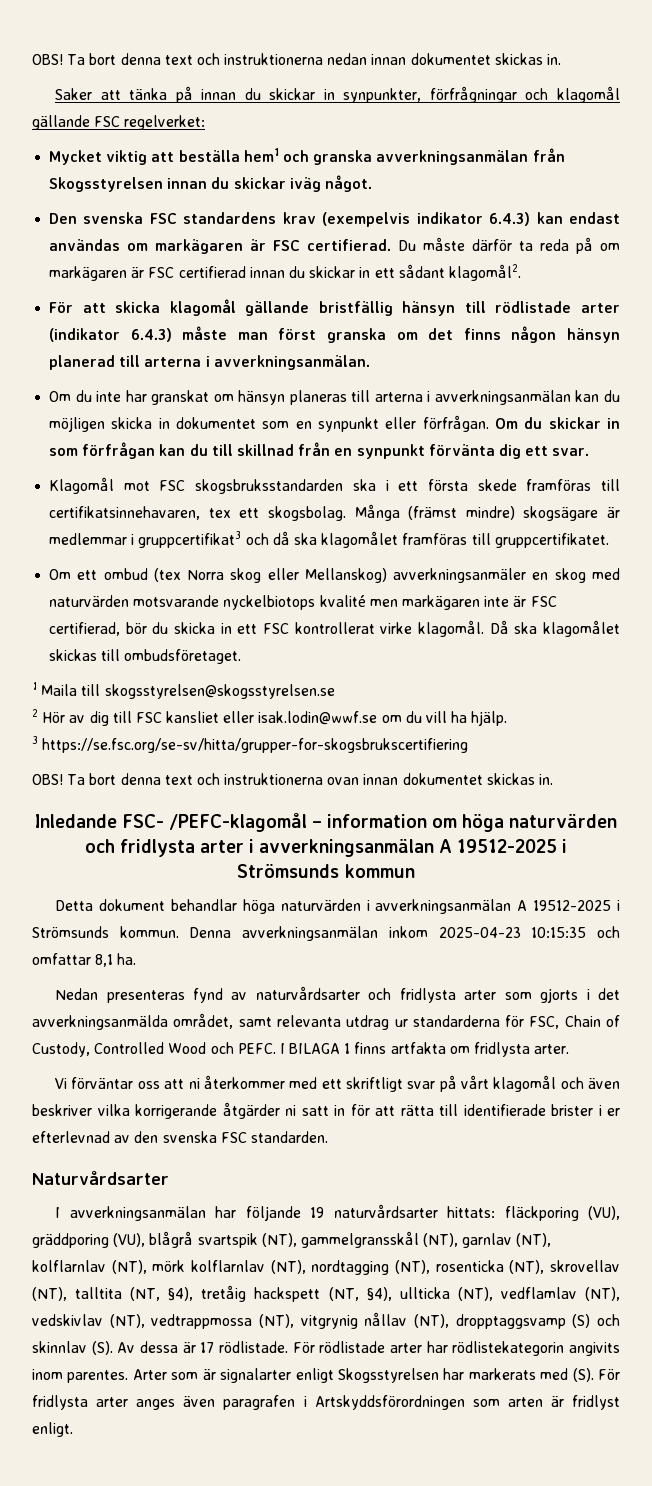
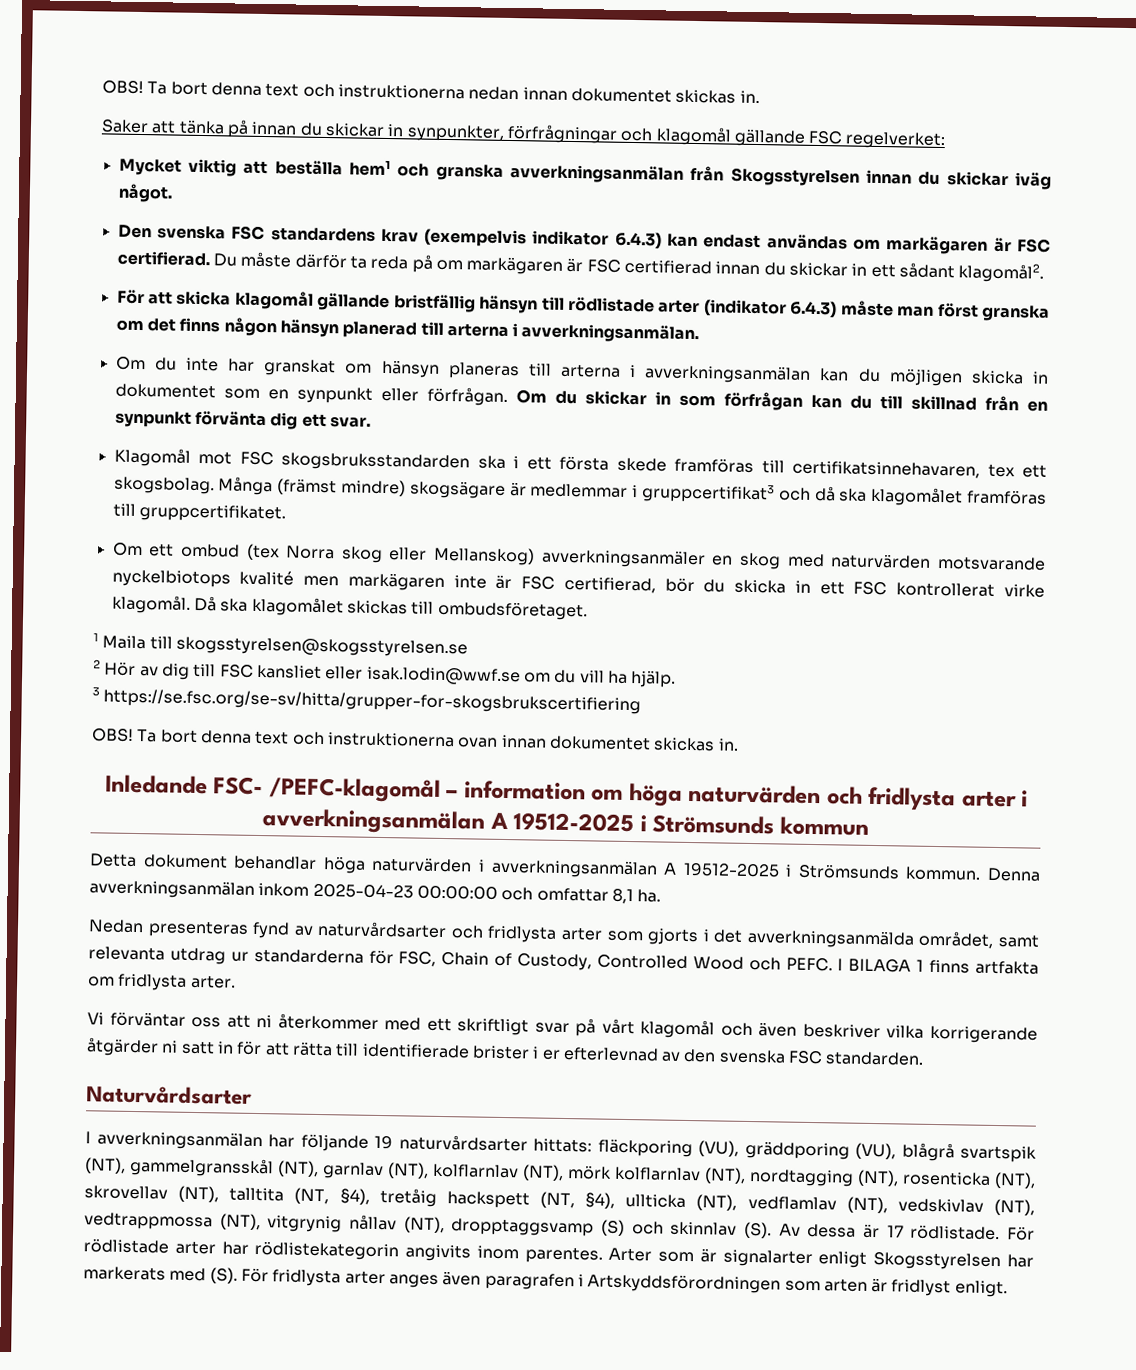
- Denna avverkningsanmälan inkom 2025-04-23 10:15:35 och omfattar 8,1 ha.
+ Denna avverkningsanmälan inkom 2025-04-23 00:00:00 och omfattar 8,1 ha.

